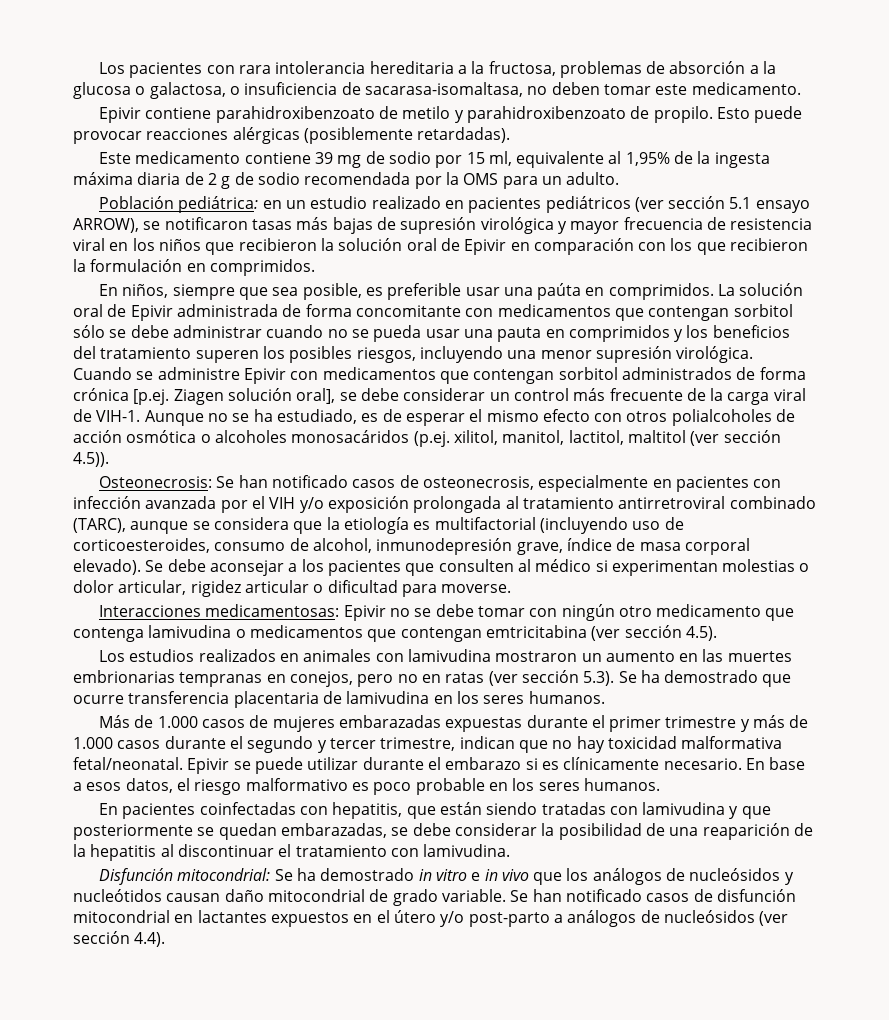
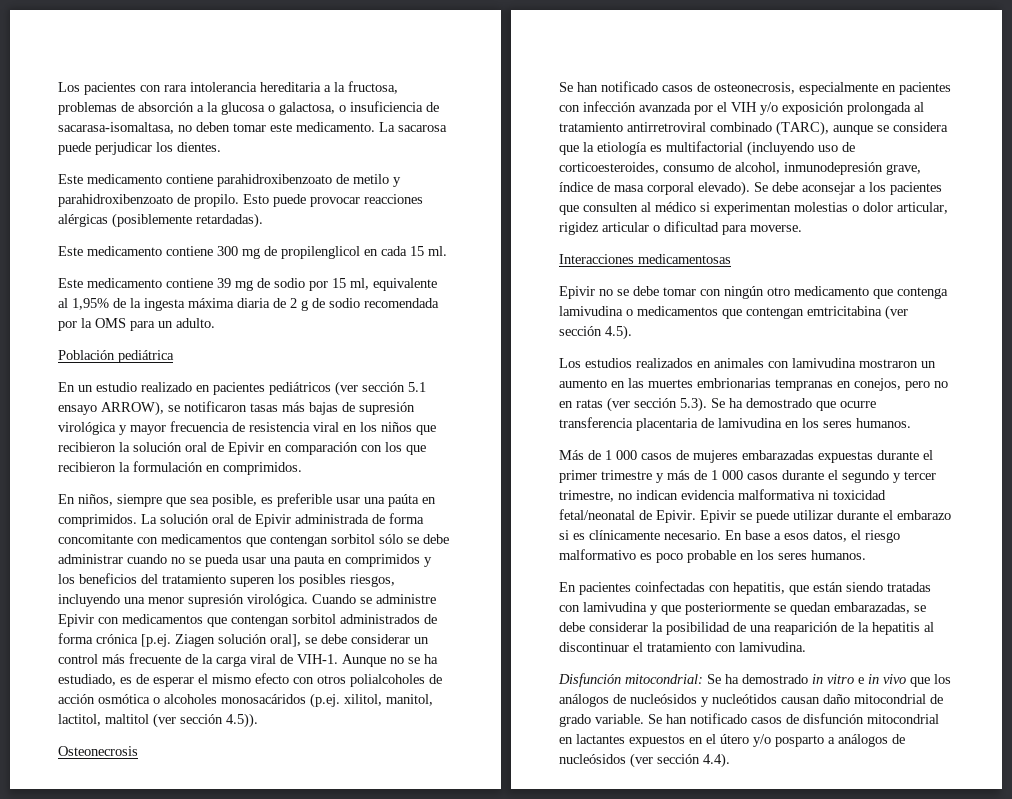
- Los pacientes con rara intolerancia hereditaria a la fructosa, problemas de absorción a la glucosa o galactosa, o insuficiencia de sacarasa-isomaltasa, no deben tomar este medicamento.
- Epivir contiene parahidroxibenzoato de metilo y parahidroxibenzoato de propilo.
+ Los pacientes con rara intolerancia hereditaria a la fructosa, problemas de absorción a la glucosa o galactosa, o insuficiencia de sacarasa-isomaltasa, no deben tomar este medicamento. La sacarosa puede perjudicar los dientes.
+ Este medicamento contiene parahidroxibenzoato de metilo y parahidroxibenzoato de propilo.
+ Este medicamento contiene 300 mg de propilenglicol en cada 15 ml.
- Población pediátrica: en un estudio realizado en pacientes pediátricos (ver sección 5.1 ensayo ARROW), se notificaron tasas más bajas de supresión virológica y mayor frecuencia de resistencia viral en los niños que recibieron la solución oral de Epivir en comparación con los que recibieron la formulación en comprimidos.
+ Población pediátrica
+ En un estudio realizado en pacientes pediátricos (ver sección 5.1 ensayo ARROW), se notificaron tasas más bajas de supresión virológica y mayor frecuencia de resistencia viral en los niños que recibieron la solución oral de Epivir en comparación con los que recibieron la formulación en comprimidos.
- Osteonecrosis: Se han notificado casos de osteonecrosis, especialmente en pacientes con infección avanzada por el VIH y/o exposición prolongada al tratamiento antirretroviral combinado (TARC), aunque se considera que la etiología es multifactorial (incluyendo uso de corticoesteroides, consumo de alcohol, inmunodepresión grave, índice de masa corporal elevado).
+ Osteonecrosis
+ Se han notificado casos de osteonecrosis, especialmente en pacientes con infección avanzada por el VIH y/o exposición prolongada al tratamiento antirretroviral combinado (TARC), aunque se considera que la etiología es multifactorial (incluyendo uso de corticoesteroides, consumo de alcohol, inmunodepresión grave, índice de masa corporal elevado).
- Interacciones medicamentosas: Epivir no se debe tomar con ningún otro medicamento que contenga lamivudina o medicamentos que contengan emtricitabina (ver sección 4.5).
+ Interacciones medicamentosas
+ Epivir no se debe tomar con ningún otro medicamento que contenga lamivudina o medicamentos que contengan emtricitabina (ver sección 4.5).
- Más de 1.000 casos de mujeres embarazadas expuestas durante el primer trimestre y más de 1.000 casos durante el segundo y tercer trimestre, indican que no hay toxicidad malformativa fetal/neonatal.
+ Más de 1 000 casos de mujeres embarazadas expuestas durante el primer trimestre y más de 1 000 casos durante el segundo y tercer trimestre, no indican evidencia malformativa ni toxicidad fetal/neonatal de Epivir.
- Se han notificado casos de disfunción mitocondrial en lactantes expuestos en el útero y/o post-parto a análogos de nucleósidos (ver sección 4.4).
+ Se han notificado casos de disfunción mitocondrial en lactantes expuestos en el útero y/o posparto a análogos de nucleósidos (ver sección 4.4).

